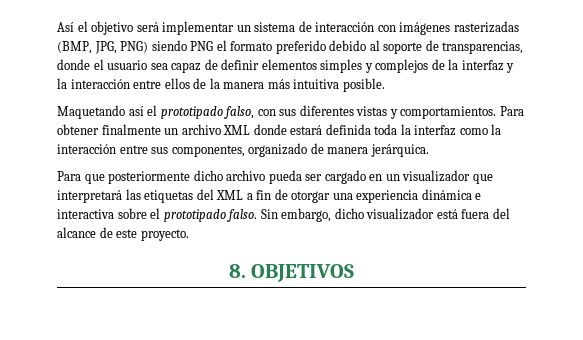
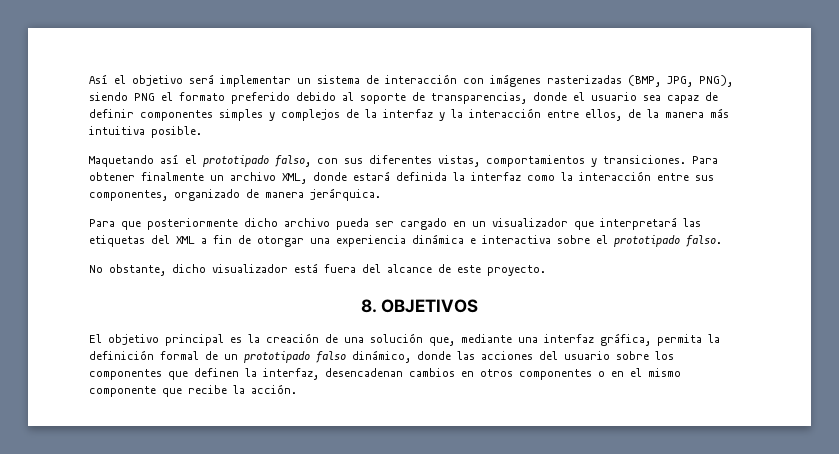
- Así el objetivo será implementar un sistema de interacción con imágenes rasterizadas (BMP, JPG, PNG) siendo PNG el formato preferido debido al soporte de transparencias, donde el usuario sea capaz de definir elementos simples y complejos de la interfaz y la interacción entre ellos de la manera más intuitiva posible.
+ Así el objetivo será implementar un sistema de interacción con imágenes rasterizadas (BMP, JPG, PNG), siendo PNG el formato preferido debido al soporte de transparencias, donde el usuario sea capaz de definir componentes simples y complejos de la interfaz y la interacción entre ellos, de la manera más intuitiva posible.
- Maquetando así el prototipado falso, con sus diferentes vistas y comportamientos.
+ Maquetando así el prototipado falso, con sus diferentes vistas, comportamientos y transiciones.
- Para obtener finalmente un archivo XML donde estará definida toda la interfaz como la interacción entre sus componentes, organizado de manera jerárquica.
+ Para obtener finalmente un archivo XML, donde estará definida la interfaz como la interacción entre sus componentes, organizado de manera jerárquica.
- Para que posteriormente dicho archivo pueda ser cargado en un visualizador que interpretará las etiquetas del XML a fin de otorgar una experiencia dinámica e interactiva sobre el prototipado falso. Sin embargo, dicho visualizador está fuera del alcance de este proyecto.
+ Para que posteriormente dicho archivo pueda ser cargado en un visualizador que interpretará las etiquetas del XML a fin de otorgar una experiencia dinámica e interactiva sobre el prototipado falso.
+ No obstante, dicho visualizador está fuera del alcance de este proyecto.
+ El objetivo principal es la creación de una solución que, mediante una interfaz gráfica, permita la definición formal de un prototipado falso dinámico, donde las acciones del usuario sobre los componentes que definen la interfaz, desencadenan cambios en otros componentes o en el mismo componente que recibe la acción.

